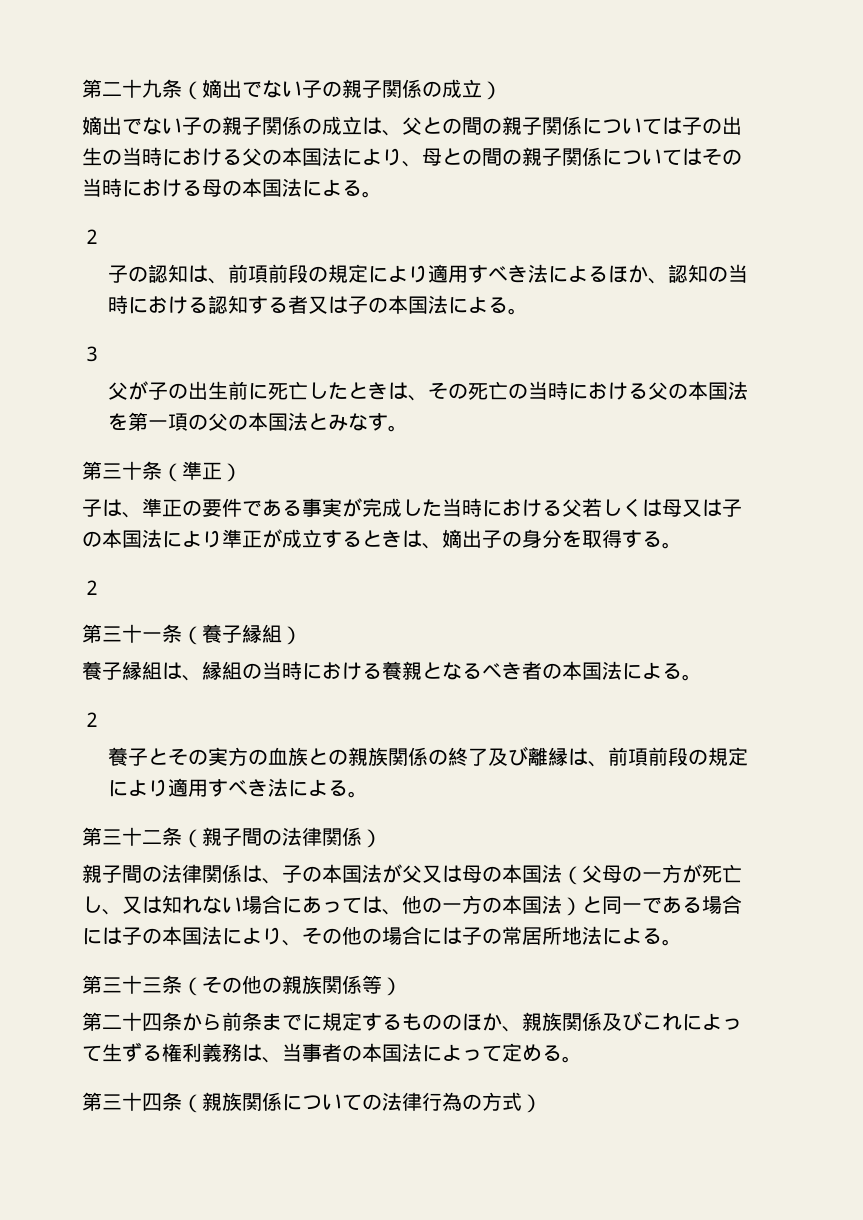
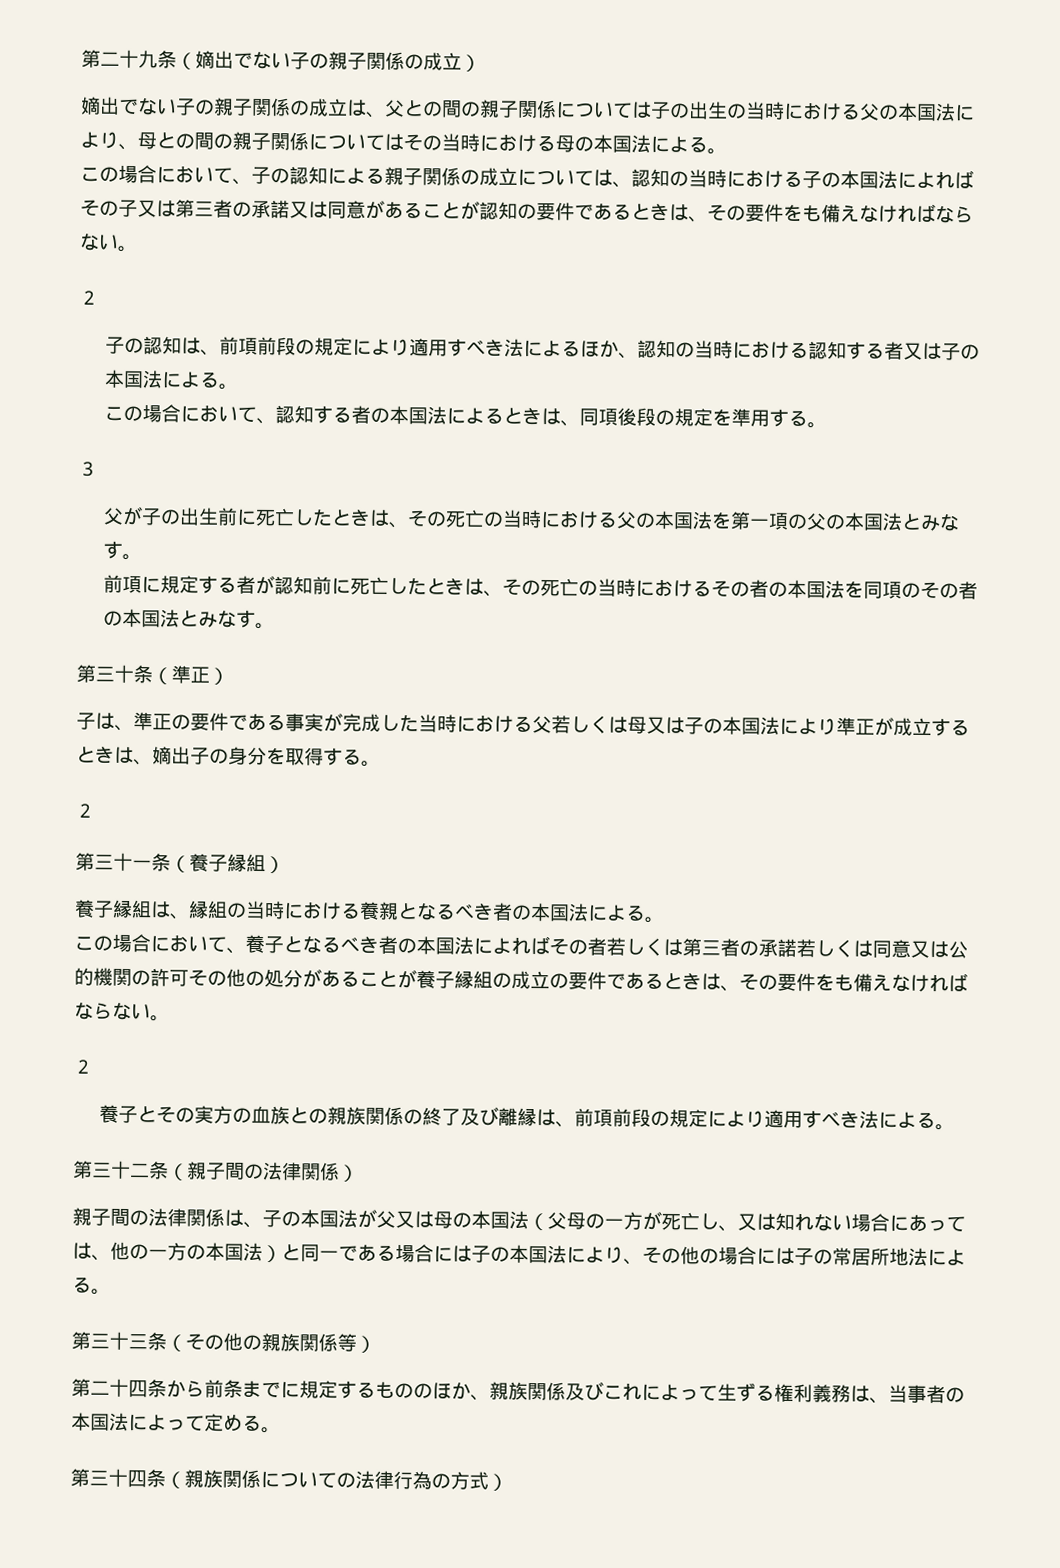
+ この場合において、子の認知による親子関係の成立については、認知の当時における子の本国法によればその子又は第三者の承諾又は同意があることが認知の要件であるときは、その要件をも備えなければならない。
+ この場合において、認知する者の本国法によるときは、同項後段の規定を準用する。
+ 前項に規定する者が認知前に死亡したときは、その死亡の当時におけるその者の本国法を同項のその者の本国法とみなす。
+ この場合において、養子となるべき者の本国法によればその者若しくは第三者の承諾若しくは同意又は公的機関の許可その他の処分があることが養子縁組の成立の要件であるときは、その要件をも備えなければならない。

